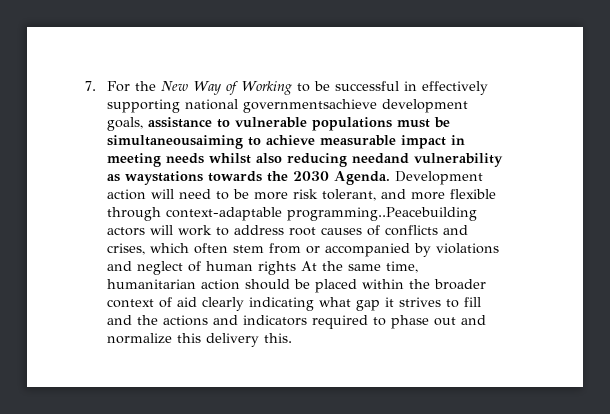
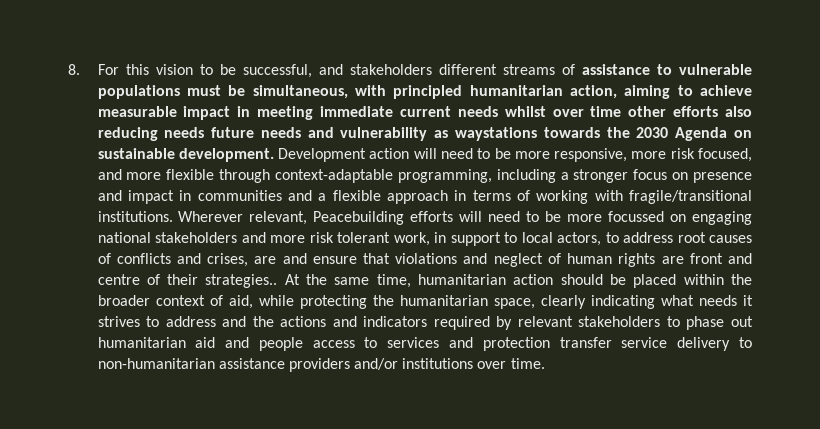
- 7. For the New Way of Working to be successful in effectively supporting national governmentsachieve development goals, assistance to vulnerable populations must be simultaneousaiming to achieve measurable impact in meeting needs whilst also reducing needand vulnerability as waystations towards the 2030 Agenda.
+ 8. For this vision to be successful, and stakeholders different streams of assistance to vulnerable populations must be simultaneous, with principled humanitarian action, aiming to achieve measurable impact in meeting immediate current needs whilst over time other efforts also reducing needs future needs and vulnerability as waystations towards the 2030 Agenda on sustainable development.
- Development action will need to be more risk tolerant, and more flexible through context-adaptable programming..Peacebuilding actors will work to address root causes of conflicts and crises, which often stem from or accompanied by violations and neglect of human rights At the same time, humanitarian action should be placed within the broader context of aid clearly indicating what gap it strives to fill and the actions and indicators required to phase out and normalize this delivery this.
+ Development action will need to be more responsive, more risk focused, and more flexible through context-adaptable programming, including a stronger focus on presence and impact in communities and a flexible approach in terms of working with fragile/transitional institutions. Wherever relevant, Peacebuilding efforts will need to be more focussed on engaging national stakeholders and more risk tolerant work, in support to local actors, to address root causes of conflicts and crises, are and ensure that violations and neglect of human rights are front and centre of their strategies.. At the same time, humanitarian action should be placed within the broader context of aid, while protecting the humanitarian space, clearly indicating what needs it strives to address and the actions and indicators required by relevant stakeholders to phase out humanitarian aid and people access to services and protection transfer service delivery to non-humanitarian assistance providers and/or institutions over time.

